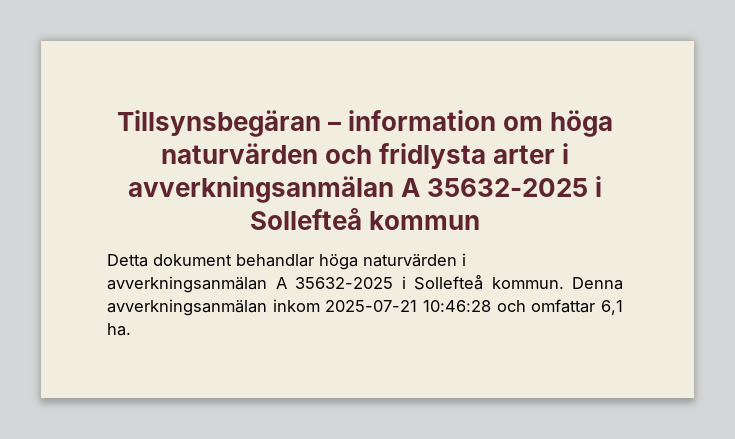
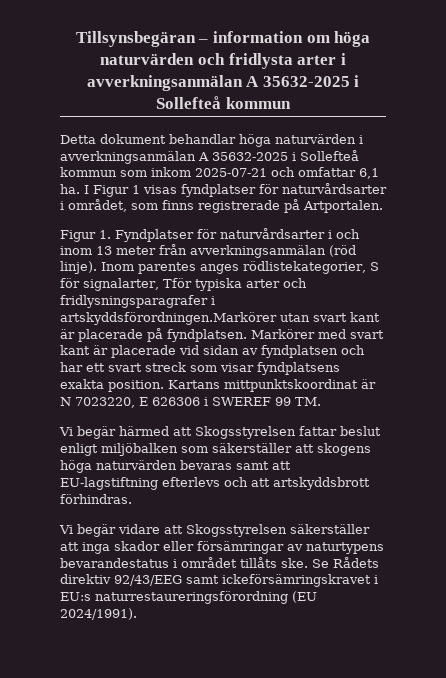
- Detta dokument behandlar höga naturvärden i avverkningsanmälan A 35632-2025 i Sollefteå kommun. Denna avverkningsanmälan inkom 2025-07-21 10:46:28 och omfattar 6,1 ha.
+ Detta dokument behandlar höga naturvärden i avverkningsanmälan A 35632-2025 i Sollefteå kommun som inkom 2025-07-21 och omfattar 6,1 ha.
+ I Figur 1 visas fyndplatser för naturvårdsarter i området, som finns registrerade på Artportalen.
+ Figur 1. Fyndplatser för naturvårdsarter i och inom 13 meter från avverkningsanmälan (röd linje). Inom parentes anges rödlistekategorier, S för signalarter, Tför typiska arter och fridlysningsparagrafer i artskyddsförordningen.Markörer utan svart kant är placerade på fyndplatsen. Markörer med svart kant är placerade vid sidan av fyndplatsen och har ett svart streck som visar fyndplatsens exakta position. Kartans mittpunktskoordinat är N 7023220, E 626306 i SWEREF 99 TM.
+ Vi begär härmed att Skogsstyrelsen fattar beslut enligt miljöbalken som säkerställer att skogens höga naturvärden bevaras samt att EU-lagstiftning efterlevs och att artskyddsbrott förhindras.
+ Vi begär vidare att Skogsstyrelsen säkerställer att inga skador eller försämringar av naturtypens bevarandestatus i området tillåts ske. Se Rådets direktiv 92/43/EEG samt ickeförsämringskravet i EU:s naturrestaureringsförordning (EU 2024/1991).

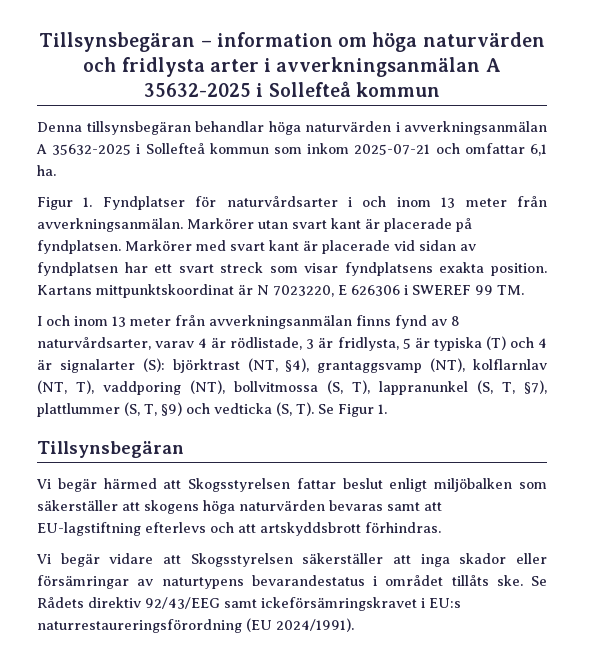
- Detta dokument behandlar höga naturvärden i avverkningsanmälan A 35632-2025 i Sollefteå kommun som inkom 2025-07-21 och omfattar 6,1 ha. I Figur 1 visas fyndplatser för naturvårdsarter i området, som finns registrerade på Artportalen.
+ Denna tillsynsbegäran behandlar höga naturvärden i avverkningsanmälan A 35632-2025 i Sollefteå kommun som inkom 2025-07-21 och omfattar 6,1 ha.
- Figur 1. Fyndplatser för naturvårdsarter i och inom 13 meter från avverkningsanmälan (röd linje). Inom parentes anges rödlistekategorier, S för signalarter, Tför typiska arter och fridlysningsparagrafer i artskyddsförordningen.Markörer utan svart kant är placerade på fyndplatsen.
+ Figur 1. Fyndplatser för naturvårdsarter i och inom 13 meter från avverkningsanmälan. Markörer utan svart kant är placerade på fyndplatsen.
- Markörer med svart kant är placerade vid sidan av fyndplatsen och har ett svart streck som visar fyndplatsens exakta position.
+ Markörer med svart kant är placerade vid sidan av fyndplatsen har ett svart streck som visar fyndplatsens exakta position.
+ I och inom 13 meter från avverkningsanmälan finns fynd av 8 naturvårdsarter, varav 4 är rödlistade, 3 är fridlysta, 5 är typiska (T) och 4 är signalarter (S): björktrast (NT, §4), grantaggsvamp (NT), kolflarnlav (NT, T), vaddporing (NT), bollvitmossa (S, T), lappranunkel (S, T, §7), plattlummer (S, T, §9) och vedticka (S, T). Se Figur 1.
+ Tillsynsbegäran

